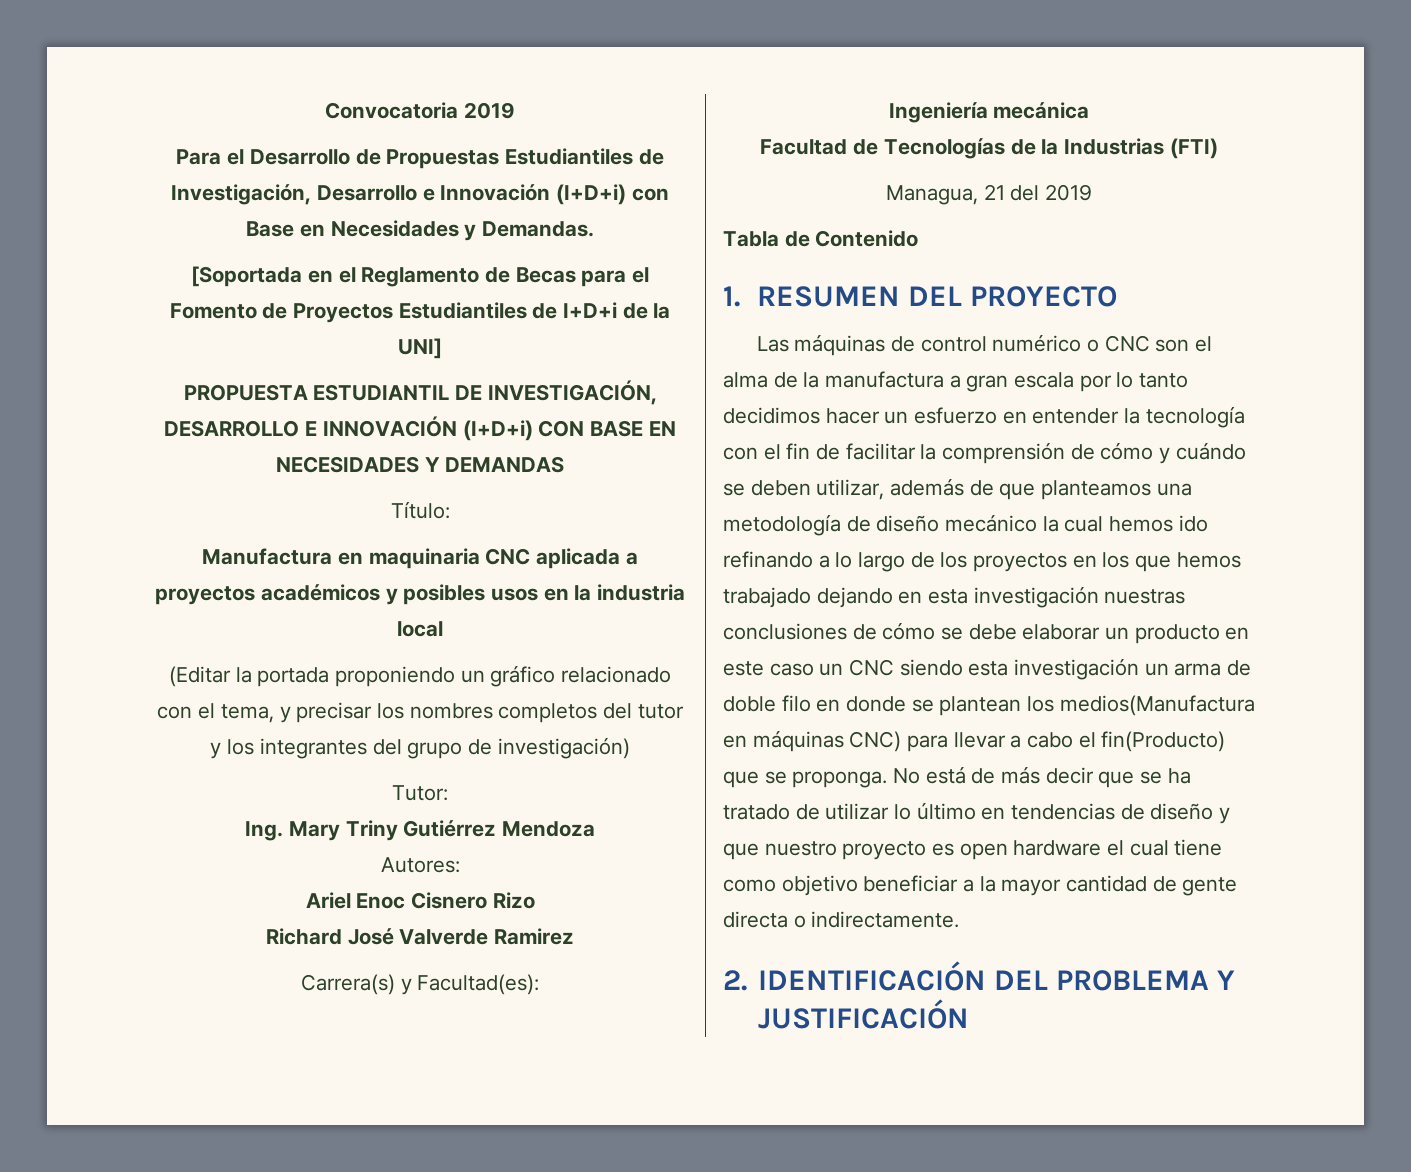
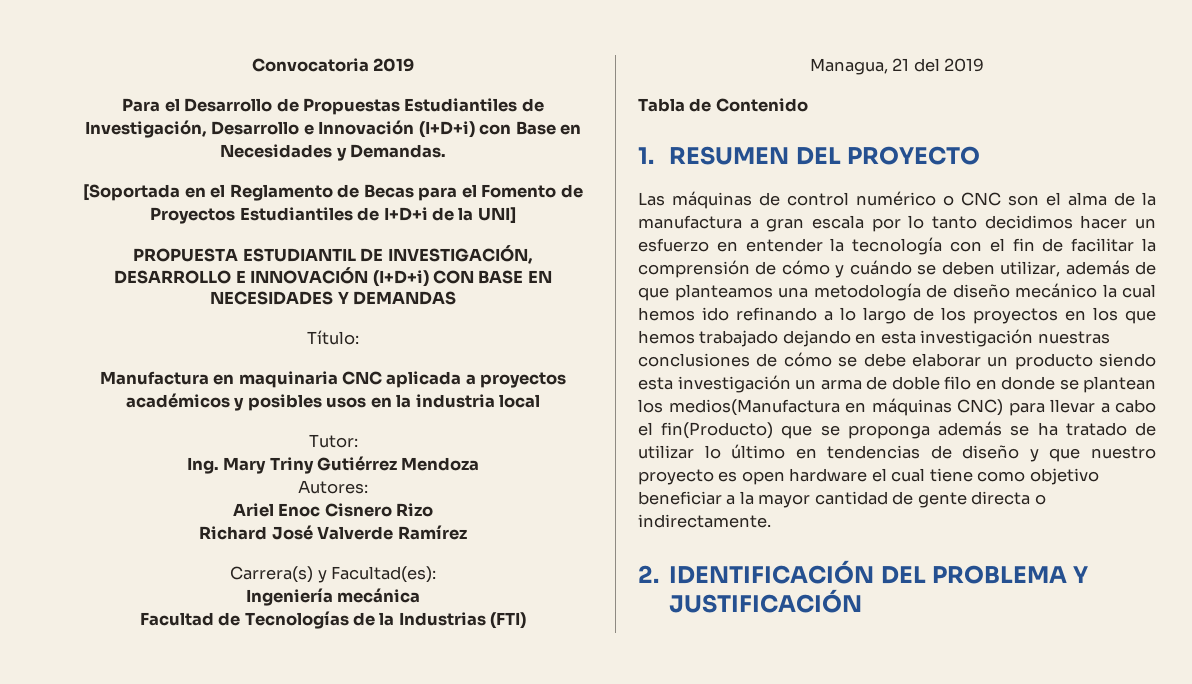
- (Editar la portada proponiendo un gráfico relacionado con el tema, y precisar los nombres completos del tutor y los integrantes del grupo de investigación)
- Richard José Valverde Ramirez
+ Richard José Valverde Ramírez
- Las máquinas de control numérico o CNC son el alma de la manufactura a gran escala por lo tanto decidimos hacer un esfuerzo en entender la tecnología con el fin de facilitar la comprensión de cómo y cuándo se deben utilizar, además de que planteamos una metodología de diseño mecánico la cual hemos ido refinando a lo largo de los proyectos en los que hemos trabajado dejando en esta investigación nuestras conclusiones de cómo se debe elaborar un producto en este caso un CNC siendo esta investigación un arma de doble filo en donde se plantean los medios(Manufactura en máquinas CNC) para llevar a cabo el fin(Producto) que se proponga. No está de más decir que se ha tratado de utilizar lo último en tendencias de diseño y que nuestro proyecto es open hardware el cual tiene como objetivo beneficiar a la mayor cantidad de gente directa o indirectamente.
+ Las máquinas de control numérico o CNC son el alma de la manufactura a gran escala por lo tanto decidimos hacer un esfuerzo en entender la tecnología con el fin de facilitar la comprensión de cómo y cuándo se deben utilizar, además de que planteamos una metodología de diseño mecánico la cual hemos ido refinando a lo largo de los proyectos en los que hemos trabajado dejando en esta investigación nuestras conclusiones de cómo se debe elaborar un producto siendo esta investigación un arma de doble filo en donde se plantean los medios(Manufactura en máquinas CNC) para llevar a cabo el fin(Producto) que se proponga además se ha tratado de utilizar lo último en tendencias de diseño y que nuestro proyecto es open hardware el cual tiene como objetivo beneficiar a la mayor cantidad de gente directa o indirectamente.

